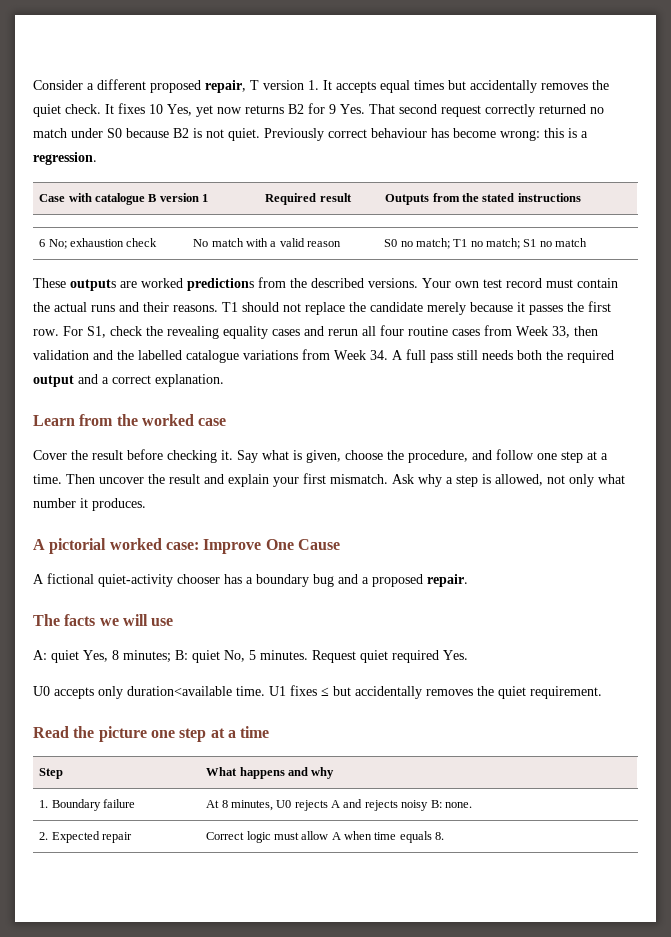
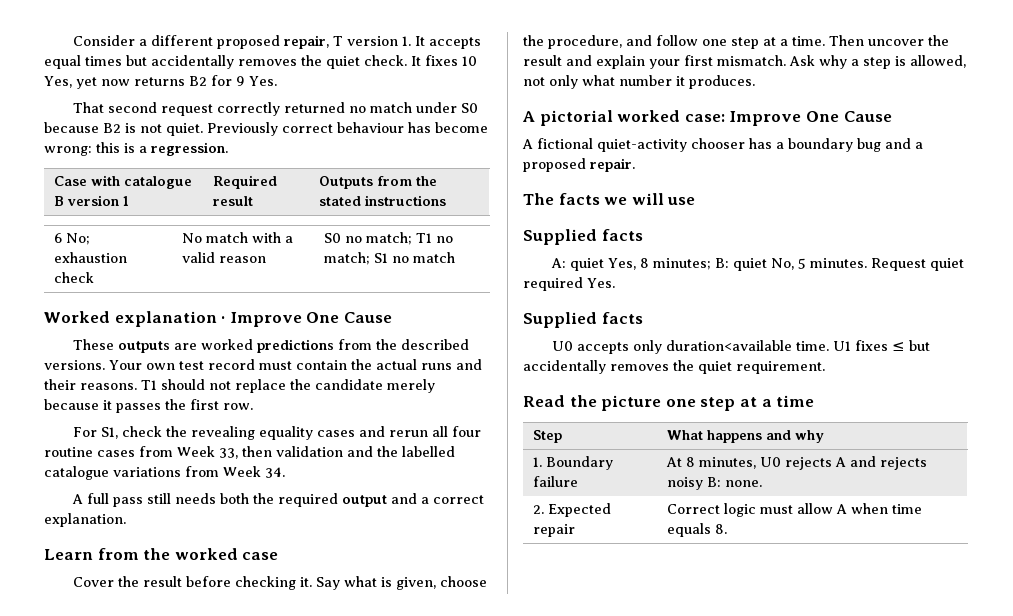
- It fixes 10 Yes, yet now returns B2 for 9 Yes. That second request correctly returned no match under S0 because B2 is not quiet.
+ It fixes 10 Yes, yet now returns B2 for 9 Yes.
+ That second request correctly returned no match under S0 because B2 is not quiet.
+ Worked explanation · Improve One Cause
- T1 should not replace the candidate merely because it passes the first row. For S1, check the revealing equality cases and rerun all four routine cases from Week 33, then validation and the labelled catalogue variations from Week 34. A full pass still needs both the required output and a correct explanation.
+ T1 should not replace the candidate merely because it passes the first row.
+ For S1, check the revealing equality cases and rerun all four routine cases from Week 33, then validation and the labelled catalogue variations from Week 34.
+ A full pass still needs both the required output and a correct explanation.
  The facts we will use
+ Supplied facts
  Request quiet required Yes.
+ Supplied facts

